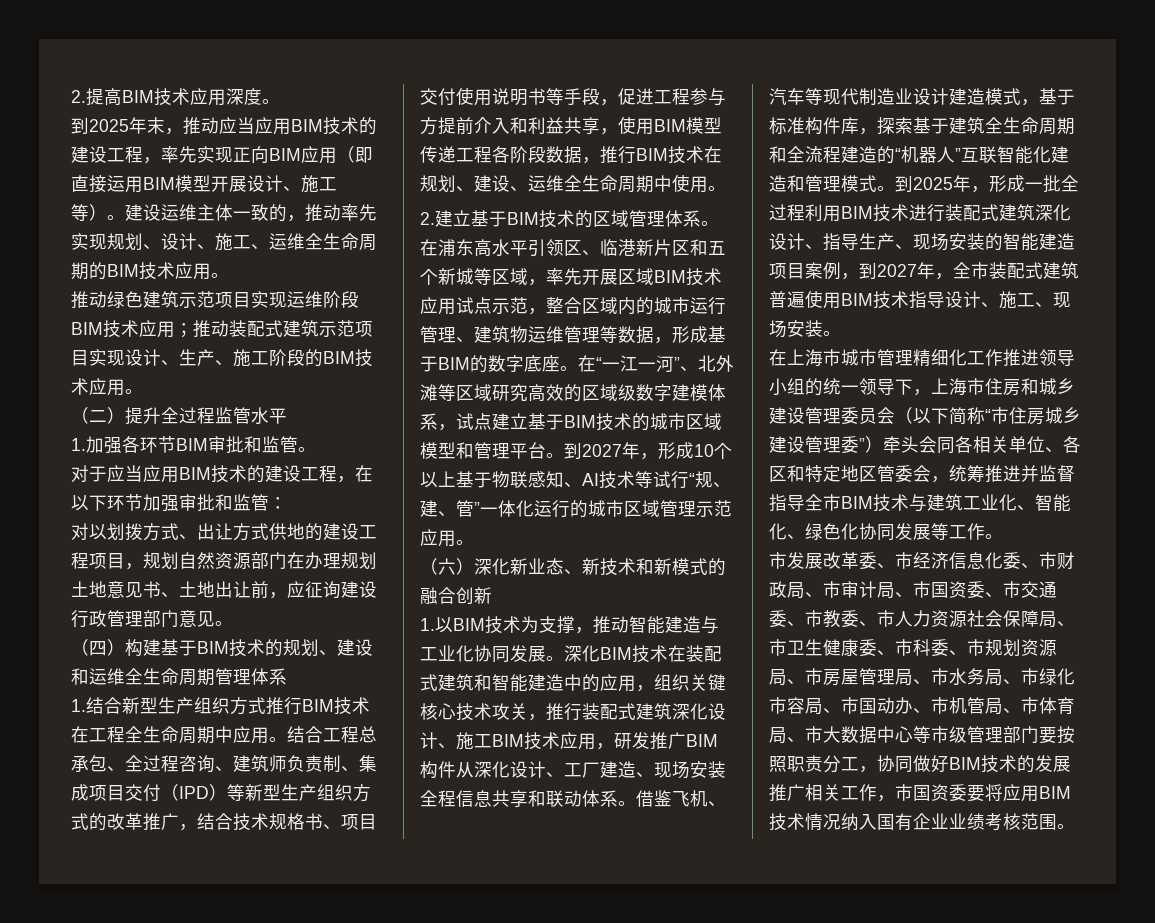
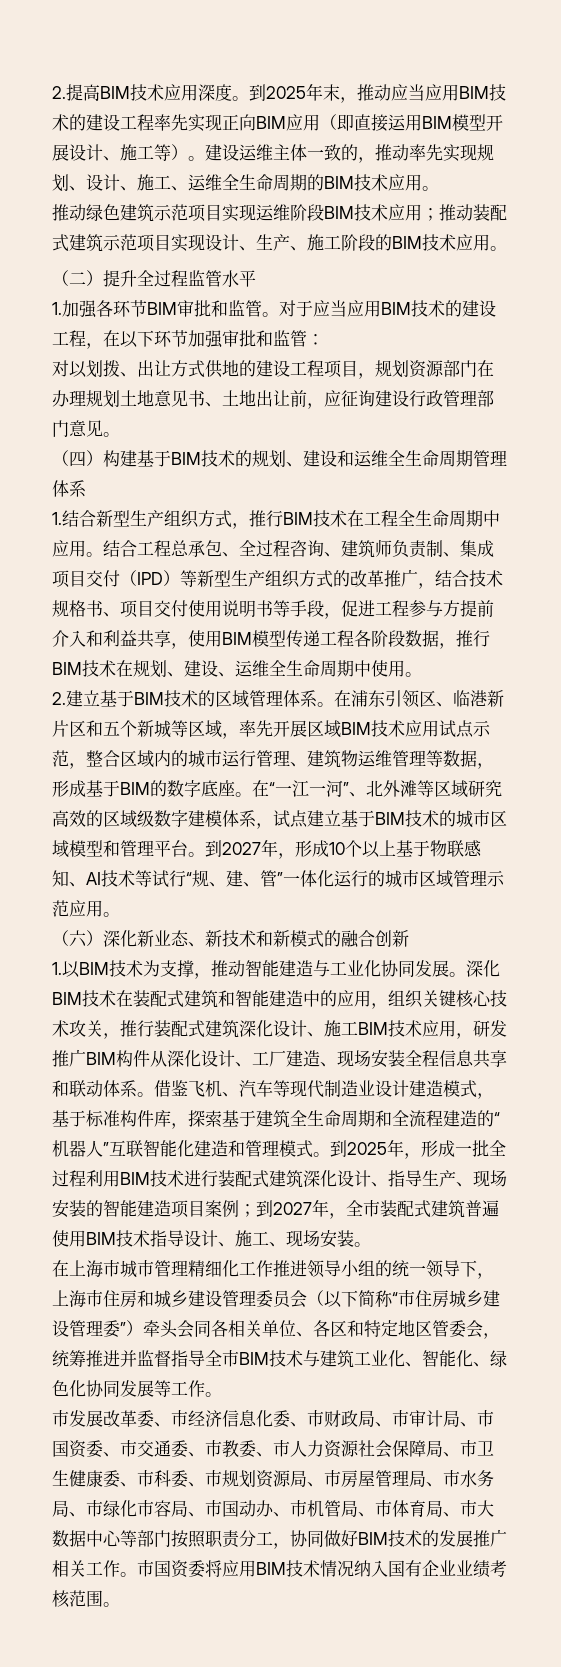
- 2.提高BIM技术应用深度。
- 到2025年末，推动应当应用BIM技术的建设工程，率先实现正向BIM应用（即直接运用BIM模型开展设计、施工等）。
+ 2.提高BIM技术应用深度。到2025年末，推动应当应用BIM技术的建设工程率先实现正向BIM应用（即直接运用BIM模型开展设计、施工等）。
- 1.加强各环节BIM审批和监管。
- 对于应当应用BIM技术的建设工程，在以下环节加强审批和监管：
+ 1.加强各环节BIM审批和监管。对于应当应用BIM技术的建设工程，在以下环节加强审批和监管：
- 对以划拨方式、出让方式供地的建设工程项目，规划自然资源部门在办理规划土地意见书、土地出让前，应征询建设行政管理部门意见。
+ 对以划拨、出让方式供地的建设工程项目，规划资源部门在办理规划土地意见书、土地出让前，应征询建设行政管理部门意见。
- 1.结合新型生产组织方式推行BIM技术在工程全生命周期中应用。
+ 1.结合新型生产组织方式，推行BIM技术在工程全生命周期中应用。
- 在浦东高水平引领区、临港新片区和五个新城等区域，率先开展区域BIM技术应用试点示范，整合区域内的城市运行管理、建筑物运维管理等数据，形成基于BIM的数字底座。
+ 在浦东引领区、临港新片区和五个新城等区域，率先开展区域BIM技术应用试点示范，整合区域内的城市运行管理、建筑物运维管理等数据，形成基于BIM的数字底座。
- 到2025年，形成一批全过程利用BIM技术进行装配式建筑深化设计、指导生产、现场安装的智能建造项目案例，到2027年，全市装配式建筑普遍使用BIM技术指导设计、施工、现场安装。
+ 到2025年，形成一批全过程利用BIM技术进行装配式建筑深化设计、指导生产、现场安装的智能建造项目案例；到2027年，全市装配式建筑普遍使用BIM技术指导设计、施工、现场安装。
- 市发展改革委、市经济信息化委、市财政局、市审计局、市国资委、市交通委、市教委、市人力资源社会保障局、市卫生健康委、市科委、市规划资源局、市房屋管理局、市水务局、市绿化市容局、市国动办、市机管局、市体育局、市大数据中心等市级管理部门要按照职责分工，协同做好BIM技术的发展推广相关工作，市国资委要将应用BIM技术情况纳入国有企业业绩考核范围。
+ 市发展改革委、市经济信息化委、市财政局、市审计局、市国资委、市交通委、市教委、市人力资源社会保障局、市卫生健康委、市科委、市规划资源局、市房屋管理局、市水务局、市绿化市容局、市国动办、市机管局、市体育局、市大数据中心等部门按照职责分工，协同做好BIM技术的发展推广相关工作。市国资委将应用BIM技术情况纳入国有企业业绩考核范围。

